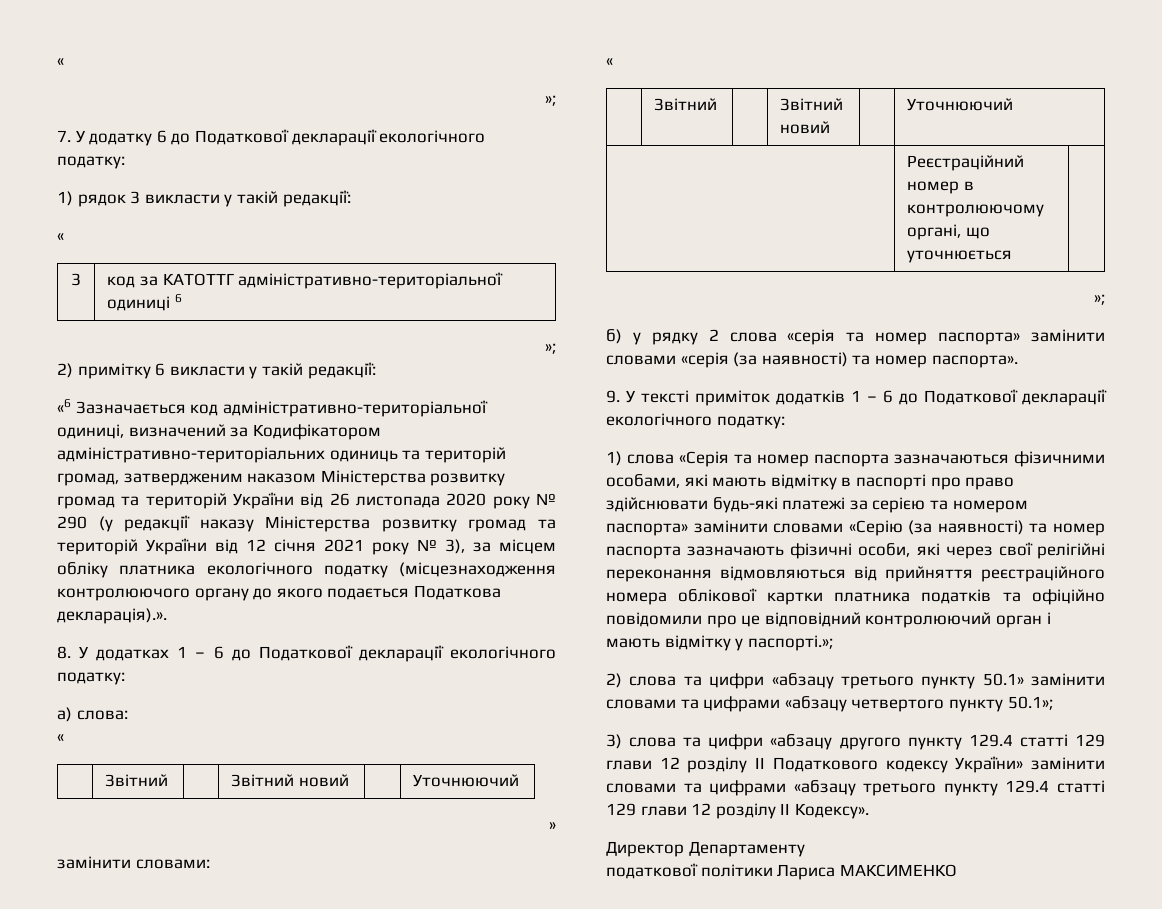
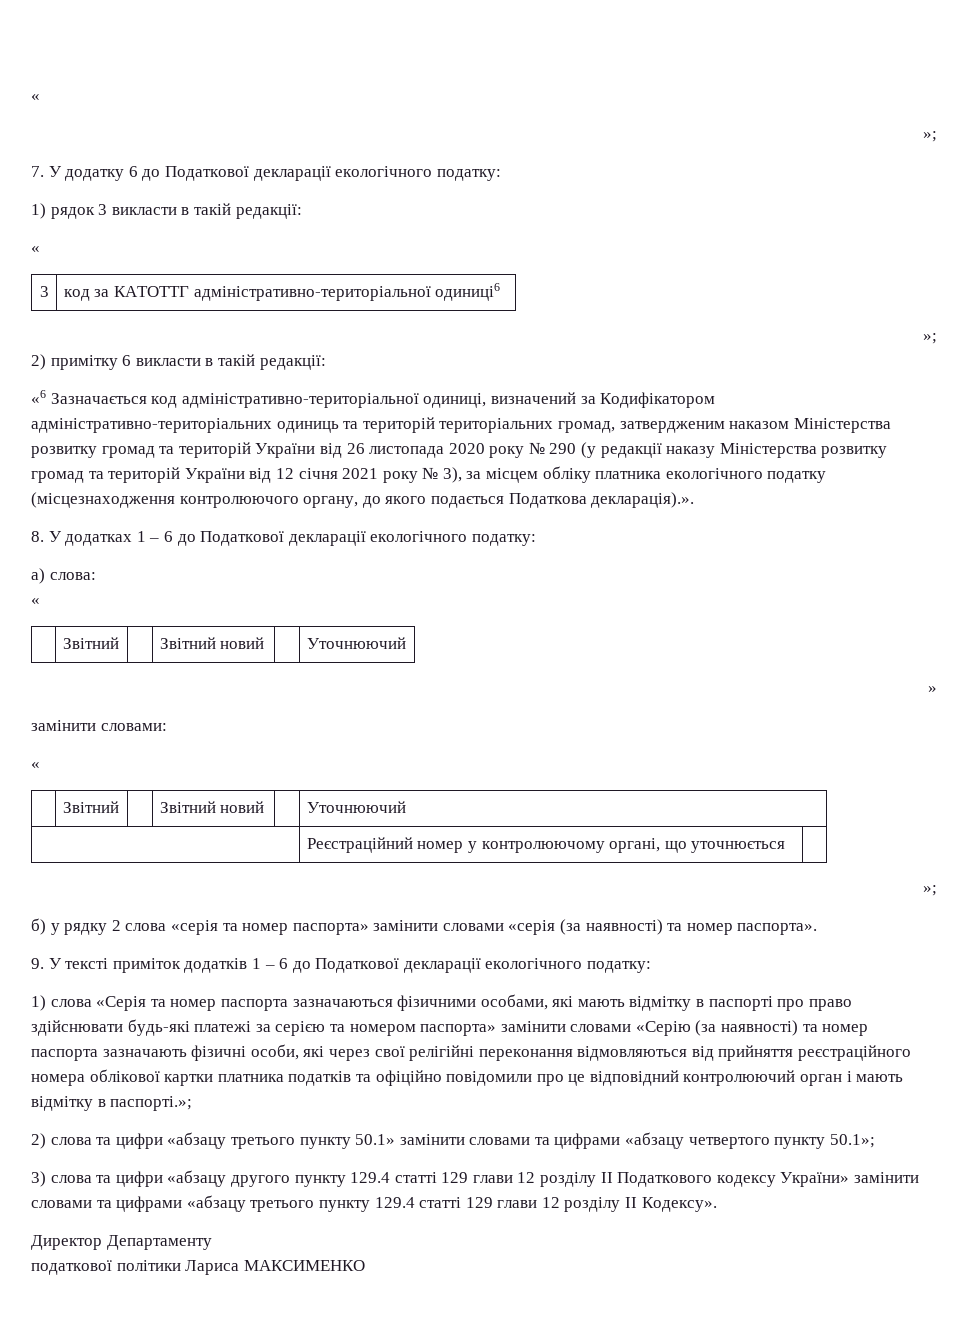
- 1) рядок 3 викласти у такій редакції:
+ 1) рядок 3 викласти в такій редакції:
- 3 | код за КАТОТТГ адміністративно-територіальної одиниці 6
+ 3 | код за КАТОТТГ адміністративно-територіальної одиниці6
- 2) примітку 6 викласти у такій редакції:
+ 2) примітку 6 викласти в такій редакції:
- «6 Зазначається код адміністративно-територіальної одиниці, визначений за Кодифікатором адміністративно-територіальних одиниць та територій громад, затвердженим наказом Міністерства розвитку громад та територій України від 26 листопада 2020 року № 290 (у редакції наказу Міністерства розвитку громад та територій України від 12 січня 2021 року № 3), за місцем обліку платника екологічного податку (місцезнаходження контролюючого органу до якого подається Податкова декларація).».
+ «6 Зазначається код адміністративно-територіальної одиниці, визначений за Кодифікатором адміністративно-територіальних одиниць та територій територіальних громад, затвердженим наказом Міністерства розвитку громад та територій України від 26 листопада 2020 року № 290 (у редакції наказу Міністерства розвитку громад та територій України від 12 січня 2021 року № 3), за місцем обліку платника екологічного податку (місцезнаходження контролюючого органу, до якого подається Податкова декларація).».
- | Реєстраційний номер в контролюючому органі, що уточнюється |
+ | Реєстраційний номер у контролюючому органі, що уточнюється |
- 1) слова «Серія та номер паспорта зазначаються фізичними особами, які мають відмітку в паспорті про право здійснювати будь-які платежі за серією та номером паспорта» замінити словами «Серію (за наявності) та номер паспорта зазначають фізичні особи, які через свої релігійні переконання відмовляються від прийняття реєстраційного номера облікової картки платника податків та офіційно повідомили про це відповідний контролюючий орган і мають відмітку у паспорті.»;
+ 1) слова «Серія та номер паспорта зазначаються фізичними особами, які мають відмітку в паспорті про право здійснювати будь-які платежі за серією та номером паспорта» замінити словами «Серію (за наявності) та номер паспорта зазначають фізичні особи, які через свої релігійні переконання відмовляються від прийняття реєстраційного номера облікової картки платника податків та офіційно повідомили про це відповідний контролюючий орган і мають відмітку в паспорті.»;

